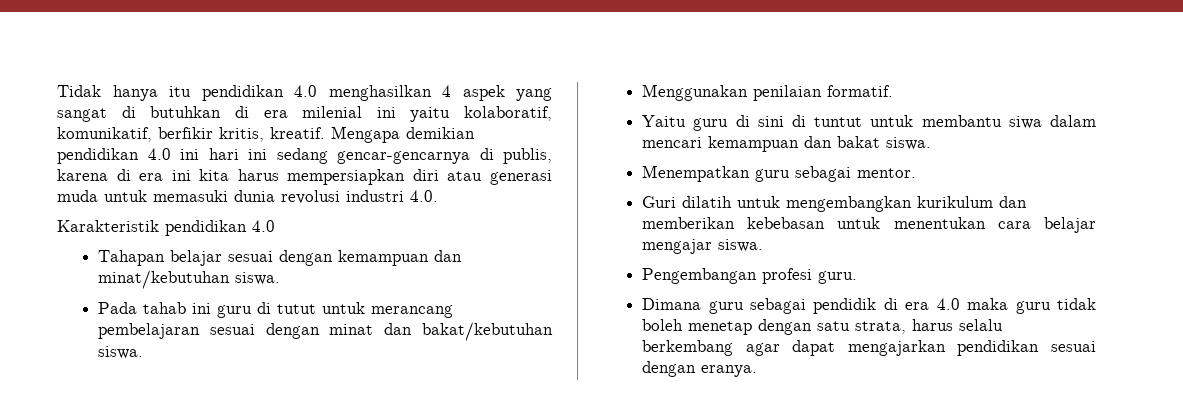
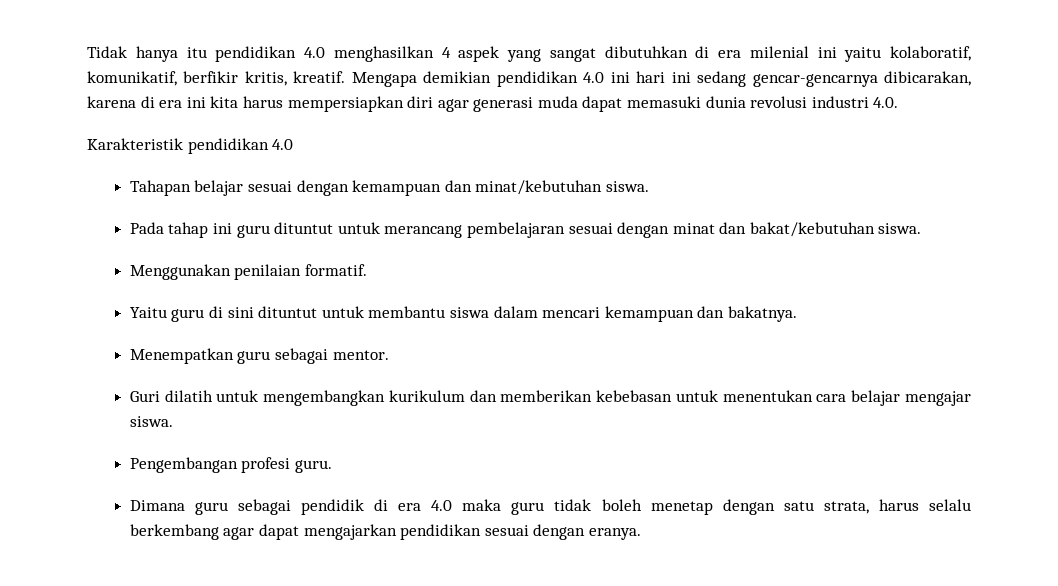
- Tidak hanya itu pendidikan 4.0 menghasilkan 4 aspek yang sangat di butuhkan di era milenial ini yaitu kolaboratif, komunikatif, berfikir kritis, kreatif.
+ Tidak hanya itu pendidikan 4.0 menghasilkan 4 aspek yang sangat dibutuhkan di era milenial ini yaitu kolaboratif, komunikatif, berfikir kritis, kreatif.
- Mengapa demikian pendidikan 4.0 ini hari ini sedang gencar-gencarnya di publis, karena di era ini kita harus mempersiapkan diri atau generasi muda untuk memasuki dunia revolusi industri 4.0.
+ Mengapa demikian pendidikan 4.0 ini hari ini sedang gencar-gencarnya dibicarakan, karena di era ini kita harus mempersiapkan diri agar generasi muda dapat memasuki dunia revolusi industri 4.0.
- Pada tahab ini guru di tutut untuk merancang pembelajaran sesuai dengan minat dan bakat/kebutuhan siswa.
+ Pada tahap ini guru dituntut untuk merancang pembelajaran sesuai dengan minat dan bakat/kebutuhan siswa.
- Yaitu guru di sini di tuntut untuk membantu siwa dalam mencari kemampuan dan bakat siswa.
+ Yaitu guru di sini dituntut untuk membantu siswa dalam mencari kemampuan dan bakatnya.

